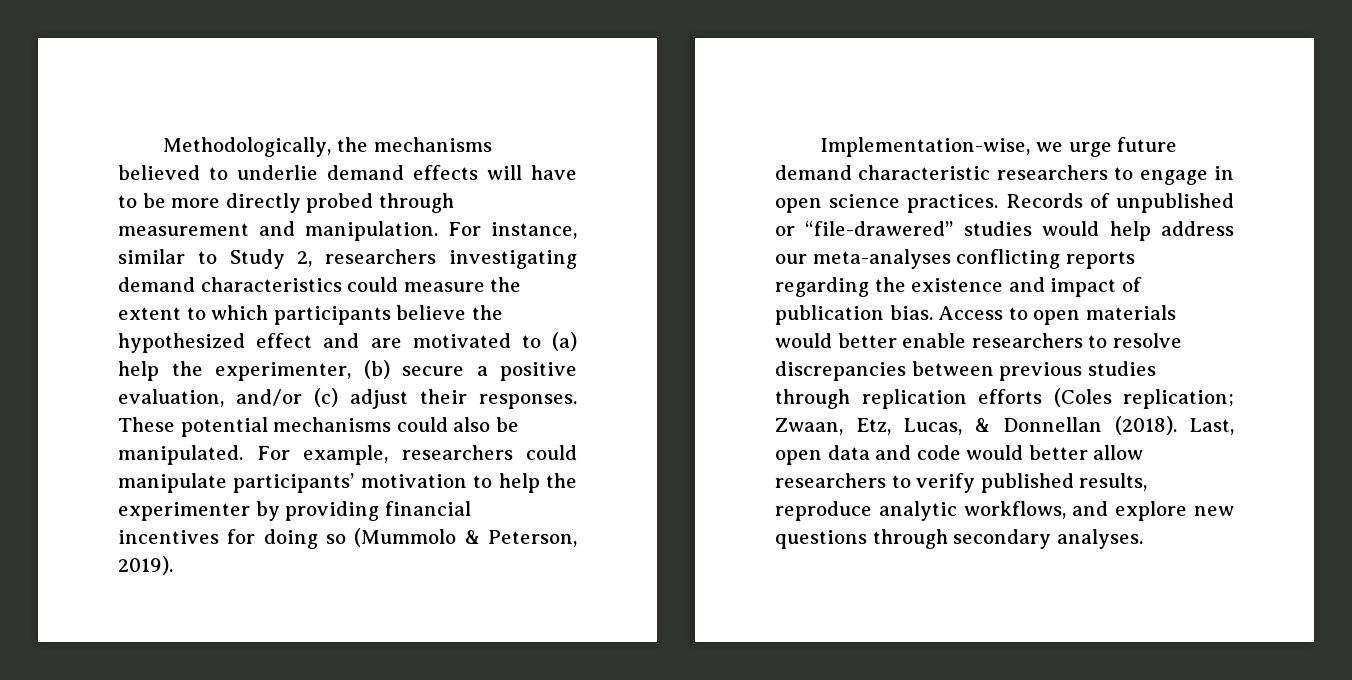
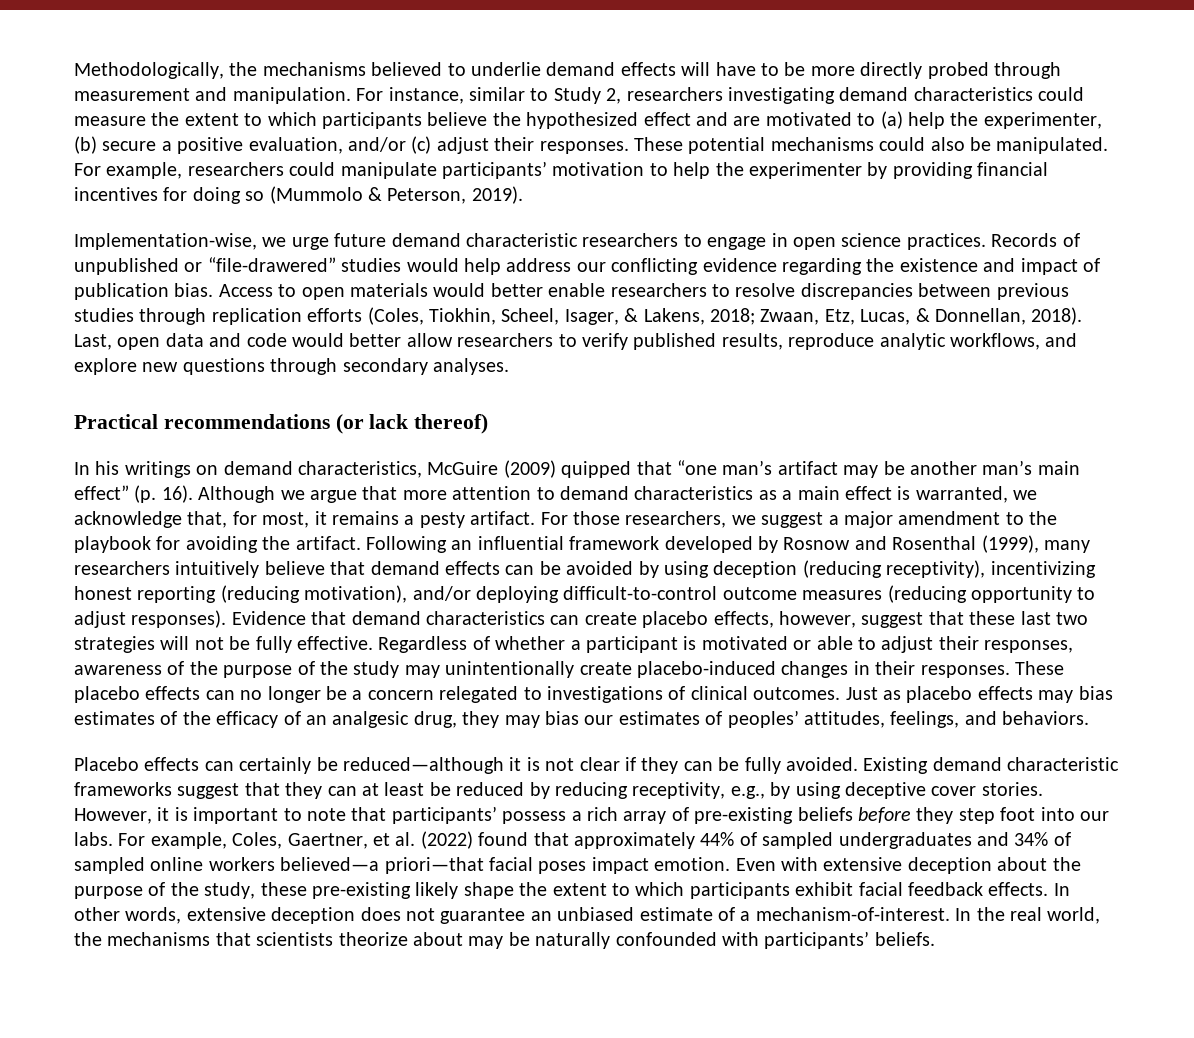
- Records of unpublished or “file-drawered” studies would help address our meta-analyses conflicting reports regarding the existence and impact of publication bias.
+ Records of unpublished or “file-drawered” studies would help address our conflicting evidence regarding the existence and impact of publication bias.
- Access to open materials would better enable researchers to resolve discrepancies between previous studies through replication efforts (Coles replication; Zwaan, Etz, Lucas, & Donnellan (2018).
+ Access to open materials would better enable researchers to resolve discrepancies between previous studies through replication efforts (Coles, Tiokhin, Scheel, Isager, & Lakens, 2018; Zwaan, Etz, Lucas, & Donnellan, 2018).
+ Practical recommendations (or lack thereof)
+ In his writings on demand characteristics, McGuire (2009) quipped that “one man’s artifact may be another man’s main effect” (p. 16). Although we argue that more attention to demand characteristics as a main effect is warranted, we acknowledge that, for most, it remains a pesty artifact. For those researchers, we suggest a major amendment to the playbook for avoiding the artifact. Following an influential framework developed by Rosnow and Rosenthal (1999), many researchers intuitively believe that demand effects can be avoided by using deception (reducing receptivity), incentivizing honest reporting (reducing motivation), and/or deploying difficult-to-control outcome measures (reducing opportunity to adjust responses). Evidence that demand characteristics can create placebo effects, however, suggest that these last two strategies will not be fully effective. Regardless of whether a participant is motivated or able to adjust their responses, awareness of the purpose of the study may unintentionally create placebo-induced changes in their responses. These placebo effects can no longer be a concern relegated to investigations of clinical outcomes. Just as placebo effects may bias estimates of the efficacy of an analgesic drug, they may bias our estimates of peoples’ attitudes, feelings, and behaviors.
+ Placebo effects can certainly be reduced—although it is not clear if they can be fully avoided. Existing demand characteristic frameworks suggest that they can at least be reduced by reducing receptivity, e.g., by using deceptive cover stories. However, it is important to note that participants’ possess a rich array of pre-existing beliefs before they step foot into our labs. For example, Coles, Gaertner, et al. (2022) found that approximately 44% of sampled undergraduates and 34% of sampled online workers believed—a priori—that facial poses impact emotion. Even with extensive deception about the purpose of the study, these pre-existing likely shape the extent to which participants exhibit facial feedback effects. In other words, extensive deception does not guarantee an unbiased estimate of a mechanism-of-interest. In the real world, the mechanisms that scientists theorize about may be naturally confounded with participants’ beliefs.

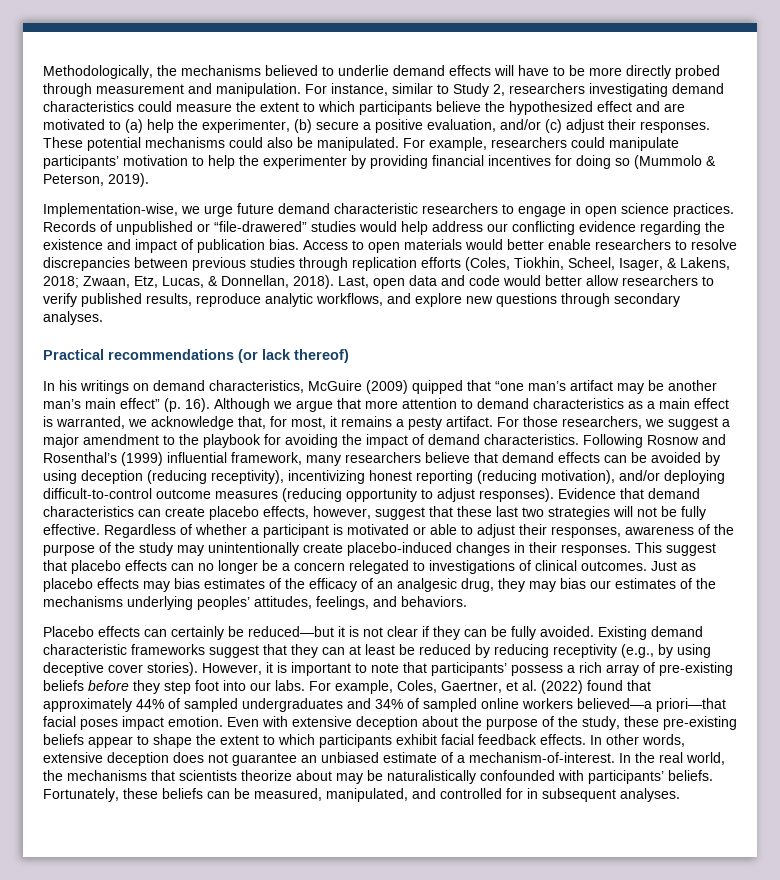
- For those researchers, we suggest a major amendment to the playbook for avoiding the artifact. Following an influential framework developed by Rosnow and Rosenthal (1999), many researchers intuitively believe that demand effects can be avoided by using deception (reducing receptivity), incentivizing honest reporting (reducing motivation), and/or deploying difficult-to-control outcome measures (reducing opportunity to adjust responses).
+ For those researchers, we suggest a major amendment to the playbook for avoiding the impact of demand characteristics. Following Rosnow and Rosenthal’s (1999) influential framework, many researchers believe that demand effects can be avoided by using deception (reducing receptivity), incentivizing honest reporting (reducing motivation), and/or deploying difficult-to-control outcome measures (reducing opportunity to adjust responses).
- These placebo effects can no longer be a concern relegated to investigations of clinical outcomes.
+ This suggest that placebo effects can no longer be a concern relegated to investigations of clinical outcomes.
- Just as placebo effects may bias estimates of the efficacy of an analgesic drug, they may bias our estimates of peoples’ attitudes, feelings, and behaviors.
+ Just as placebo effects may bias estimates of the efficacy of an analgesic drug, they may bias our estimates of the mechanisms underlying peoples’ attitudes, feelings, and behaviors.
- Placebo effects can certainly be reduced—although it is not clear if they can be fully avoided.
+ Placebo effects can certainly be reduced—but it is not clear if they can be fully avoided.
- Existing demand characteristic frameworks suggest that they can at least be reduced by reducing receptivity, e.g., by using deceptive cover stories.
+ Existing demand characteristic frameworks suggest that they can at least be reduced by reducing receptivity (e.g., by using deceptive cover stories).
- Even with extensive deception about the purpose of the study, these pre-existing likely shape the extent to which participants exhibit facial feedback effects.
+ Even with extensive deception about the purpose of the study, these pre-existing beliefs appear to shape the extent to which participants exhibit facial feedback effects.
- In the real world, the mechanisms that scientists theorize about may be naturally confounded with participants’ beliefs.
+ In the real world, the mechanisms that scientists theorize about may be naturalistically confounded with participants’ beliefs.
+ Fortunately, these beliefs can be measured, manipulated, and controlled for in subsequent analyses.

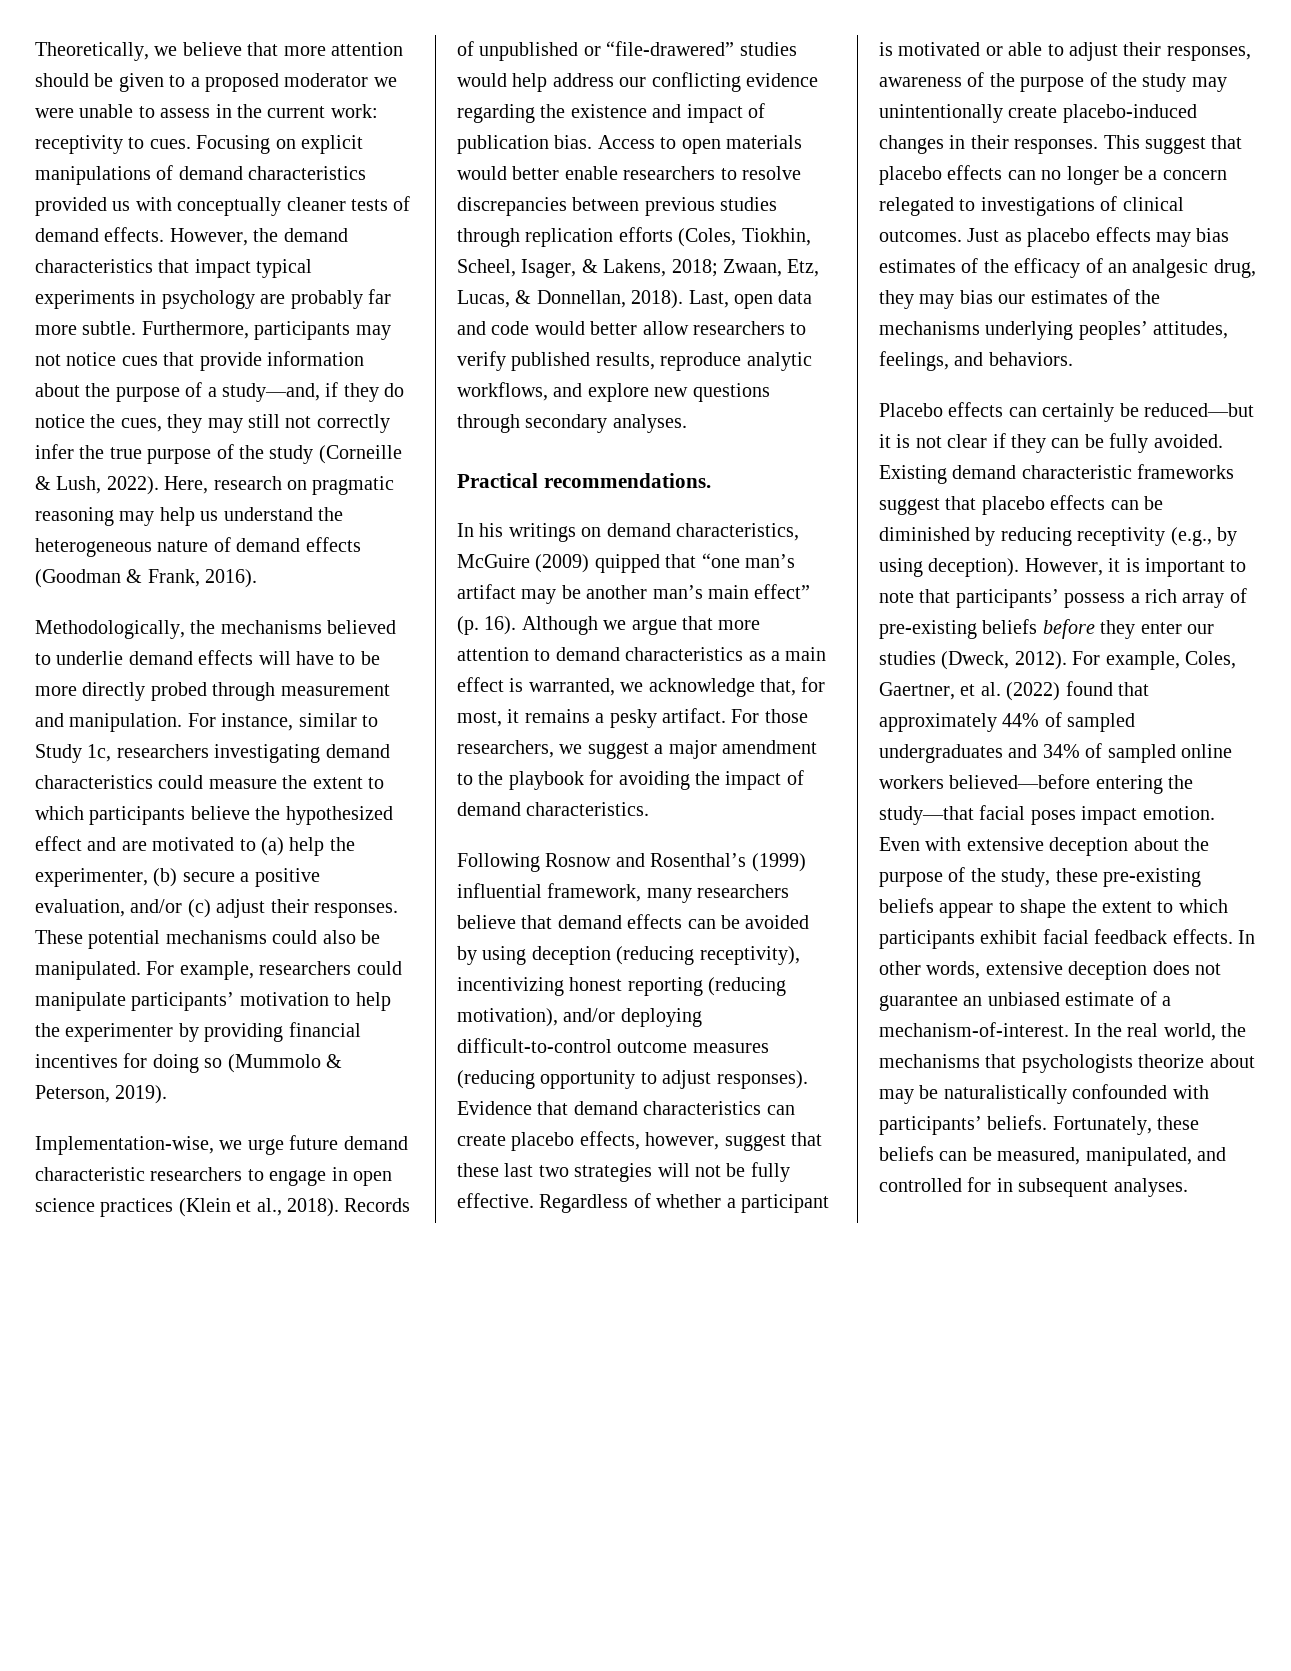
+ Theoretically, we believe that more attention should be given to a proposed moderator we were unable to assess in the current work: receptivity to cues. Focusing on explicit manipulations of demand characteristics provided us with conceptually cleaner tests of demand effects. However, the demand characteristics that impact typical experiments in psychology are probably far more subtle. Furthermore, participants may not notice cues that provide information about the purpose of a study—and, if they do notice the cues, they may still not correctly infer the true purpose of the study (Corneille & Lush, 2022). Here, research on pragmatic reasoning may help us understand the heterogeneous nature of demand effects (Goodman & Frank, 2016).
- For instance, similar to Study 2, researchers investigating demand characteristics could measure the extent to which participants believe the hypothesized effect and are motivated to (a) help the experimenter, (b) secure a positive evaluation, and/or (c) adjust their responses.
+ For instance, similar to Study 1c, researchers investigating demand characteristics could measure the extent to which participants believe the hypothesized effect and are motivated to (a) help the experimenter, (b) secure a positive evaluation, and/or (c) adjust their responses.
- Implementation-wise, we urge future demand characteristic researchers to engage in open science practices.
+ Implementation-wise, we urge future demand characteristic researchers to engage in open science practices (Klein et al., 2018).
- Practical recommendations (or lack thereof)
+ Practical recommendations.
- Although we argue that more attention to demand characteristics as a main effect is warranted, we acknowledge that, for most, it remains a pesty artifact.
+ Although we argue that more attention to demand characteristics as a main effect is warranted, we acknowledge that, for most, it remains a pesky artifact.
- For those researchers, we suggest a major amendment to the playbook for avoiding the impact of demand characteristics. Following Rosnow and Rosenthal’s (1999) influential framework, many researchers believe that demand effects can be avoided by using deception (reducing receptivity), incentivizing honest reporting (reducing motivation), and/or deploying difficult-to-control outcome measures (reducing opportunity to adjust responses).
+ For those researchers, we suggest a major amendment to the playbook for avoiding the impact of demand characteristics.
+ Following Rosnow and Rosenthal’s (1999) influential framework, many researchers believe that demand effects can be avoided by using deception (reducing receptivity), incentivizing honest reporting (reducing motivation), and/or deploying difficult-to-control outcome measures (reducing opportunity to adjust responses).
- Existing demand characteristic frameworks suggest that they can at least be reduced by reducing receptivity (e.g., by using deceptive cover stories).
+ Existing demand characteristic frameworks suggest that placebo effects can be diminished by reducing receptivity (e.g., by using deception).
- However, it is important to note that participants’ possess a rich array of pre-existing beliefs before they step foot into our labs.
+ However, it is important to note that participants’ possess a rich array of pre-existing beliefs before they enter our studies (Dweck, 2012).
- For example, Coles, Gaertner, et al. (2022) found that approximately 44% of sampled undergraduates and 34% of sampled online workers believed—a priori—that facial poses impact emotion.
+ For example, Coles, Gaertner, et al. (2022) found that approximately 44% of sampled undergraduates and 34% of sampled online workers believed—before entering the study—that facial poses impact emotion.
- In the real world, the mechanisms that scientists theorize about may be naturalistically confounded with participants’ beliefs.
+ In the real world, the mechanisms that psychologists theorize about may be naturalistically confounded with participants’ beliefs.

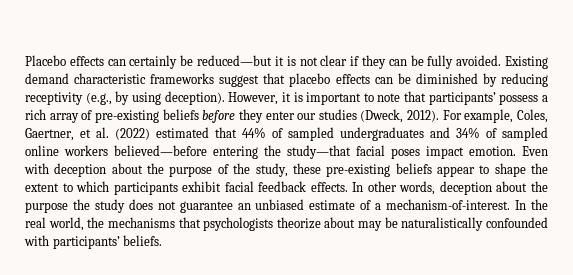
- Theoretically, we believe that more attention should be given to a proposed moderator we were unable to assess in the current work: receptivity to cues. Focusing on explicit manipulations of demand characteristics provided us with conceptually cleaner tests of demand effects. However, the demand characteristics that impact typical experiments in psychology are probably far more subtle. Furthermore, participants may not notice cues that provide information about the purpose of a study—and, if they do notice the cues, they may still not correctly infer the true purpose of the study (Corneille & Lush, 2022). Here, research on pragmatic reasoning may help us understand the heterogeneous nature of demand effects (Goodman & Frank, 2016).
- Methodologically, the mechanisms believed to underlie demand effects will have to be more directly probed through measurement and manipulation. For instance, similar to Study 1c, researchers investigating demand characteristics could measure the extent to which participants believe the hypothesized effect and are motivated to (a) help the experimenter, (b) secure a positive evaluation, and/or (c) adjust their responses. These potential mechanisms could also be manipulated. For example, researchers could manipulate participants’ motivation to help the experimenter by providing financial incentives for doing so (Mummolo & Peterson, 2019).
- Implementation-wise, we urge future demand characteristic researchers to engage in open science practices (Klein et al., 2018). Records of unpublished or “file-drawered” studies would help address our conflicting evidence regarding the existence and impact of publication bias. Access to open materials would better enable researchers to resolve discrepancies between previous studies through replication efforts (Coles, Tiokhin, Scheel, Isager, & Lakens, 2018; Zwaan, Etz, Lucas, & Donnellan, 2018). Last, open data and code would better allow researchers to verify published results, reproduce analytic workflows, and explore new questions through secondary analyses.
- Practical recommendations.
- In his writings on demand characteristics, McGuire (2009) quipped that “one man’s artifact may be another man’s main effect” (p. 16). Although we argue that more attention to demand characteristics as a main effect is warranted, we acknowledge that, for most, it remains a pesky artifact. For those researchers, we suggest a major amendment to the playbook for avoiding the impact of demand characteristics.
- Following Rosnow and Rosenthal’s (1999) influential framework, many researchers believe that demand effects can be avoided by using deception (reducing receptivity), incentivizing honest reporting (reducing motivation), and/or deploying difficult-to-control outcome measures (reducing opportunity to adjust responses). Evidence that demand characteristics can create placebo effects, however, suggest that these last two strategies will not be fully effective. Regardless of whether a participant is motivated or able to adjust their responses, awareness of the purpose of the study may unintentionally create placebo-induced changes in their responses. This suggest that placebo effects can no longer be a concern relegated to investigations of clinical outcomes. Just as placebo effects may bias estimates of the efficacy of an analgesic drug, they may bias our estimates of the mechanisms underlying peoples’ attitudes, feelings, and behaviors.
- For example, Coles, Gaertner, et al. (2022) found that approximately 44% of sampled undergraduates and 34% of sampled online workers believed—before entering the study—that facial poses impact emotion.
+ For example, Coles, Gaertner, et al. (2022) estimated that 44% of sampled undergraduates and 34% of sampled online workers believed—before entering the study—that facial poses impact emotion.
- Even with extensive deception about the purpose of the study, these pre-existing beliefs appear to shape the extent to which participants exhibit facial feedback effects.
+ Even with deception about the purpose of the study, these pre-existing beliefs appear to shape the extent to which participants exhibit facial feedback effects.
- In other words, extensive deception does not guarantee an unbiased estimate of a mechanism-of-interest.
+ In other words, deception about the purpose the study does not guarantee an unbiased estimate of a mechanism-of-interest.
- Fortunately, these beliefs can be measured, manipulated, and controlled for in subsequent analyses.

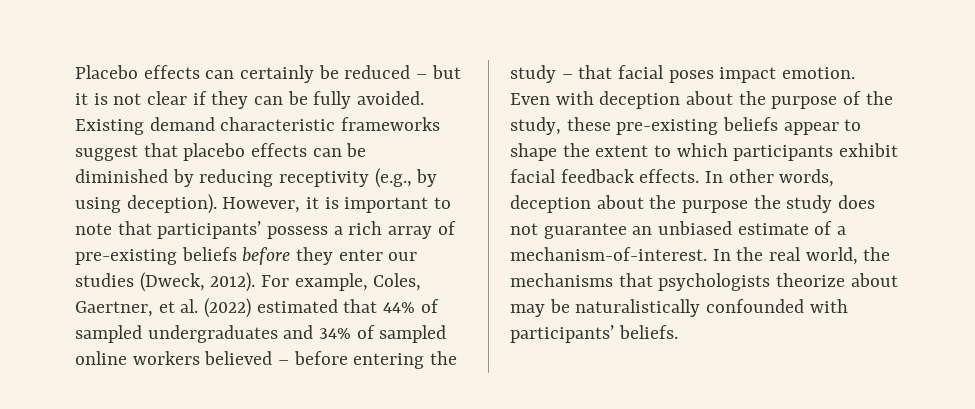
- Placebo effects can certainly be reduced—but it is not clear if they can be fully avoided.
+ Placebo effects can certainly be reduced – but it is not clear if they can be fully avoided.
- For example, Coles, Gaertner, et al. (2022) estimated that 44% of sampled undergraduates and 34% of sampled online workers believed—before entering the study—that facial poses impact emotion.
+ For example, Coles, Gaertner, et al. (2022) estimated that 44% of sampled undergraduates and 34% of sampled online workers believed – before entering the study – that facial poses impact emotion.

